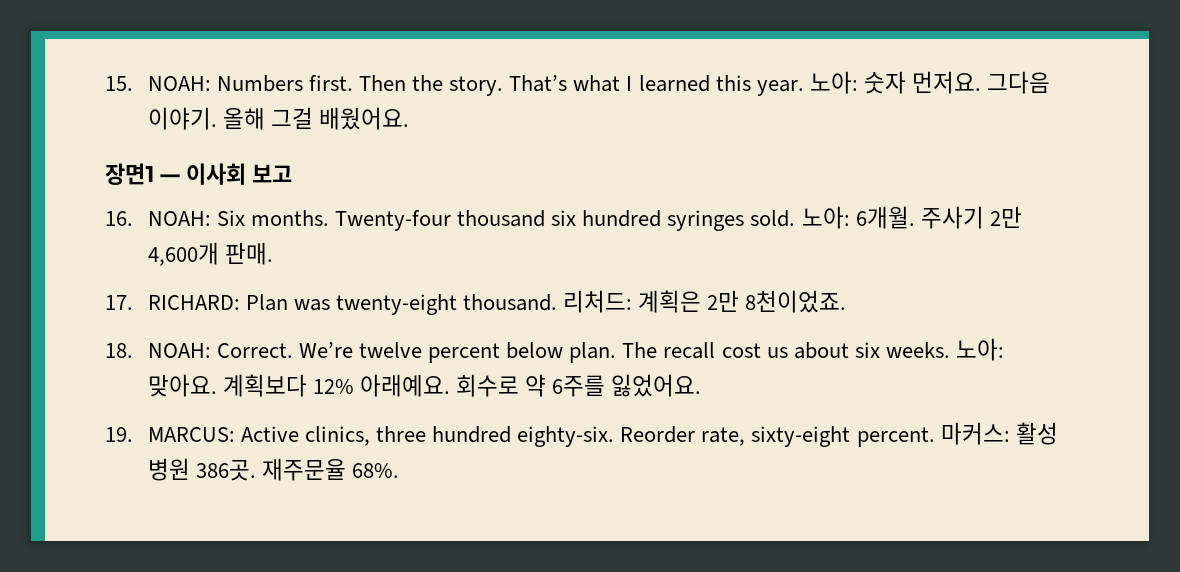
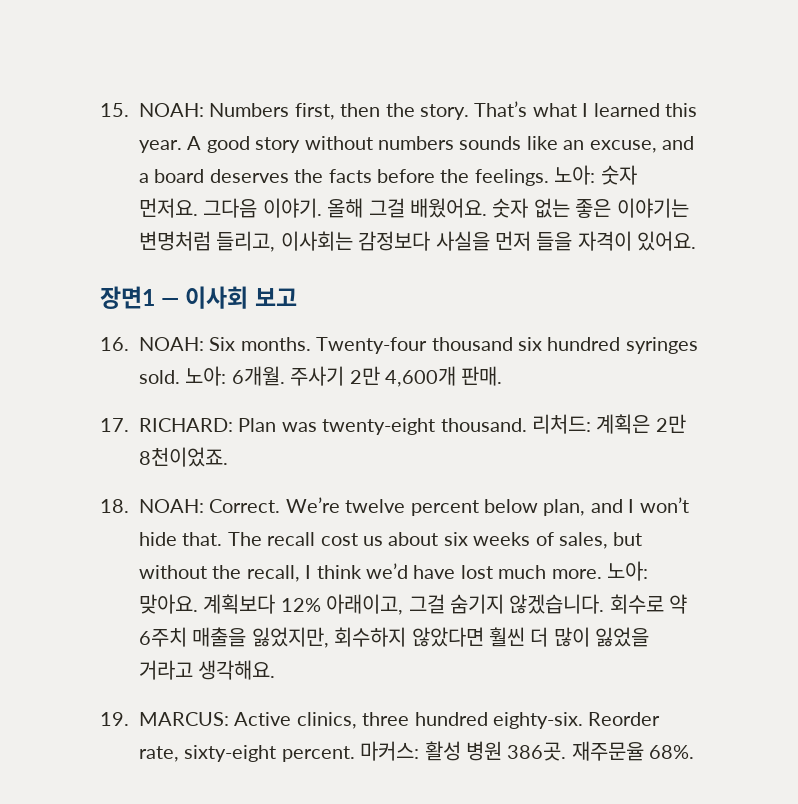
- 15. NOAH: Numbers first. Then the story.
+ 15. NOAH: Numbers first, then the story.
+ A good story without numbers sounds like an excuse, and a board deserves the facts before the feelings.
+ 숫자 없는 좋은 이야기는 변명처럼 들리고, 이사회는 감정보다 사실을 먼저 들을 자격이 있어요.
- We’re twelve percent below plan.
+ We’re twelve percent below plan, and I won’t hide that.
- The recall cost us about six weeks. 노아: 맞아요. 계획보다 12% 아래예요. 회수로 약 6주를 잃었어요.
+ The recall cost us about six weeks of sales, but without the recall, I think we’d have lost much more. 노아: 맞아요. 계획보다 12% 아래이고, 그걸 숨기지 않겠습니다. 회수로 약 6주치 매출을 잃었지만, 회수하지 않았다면 훨씬 더 많이 잃었을 거라고 생각해요.

